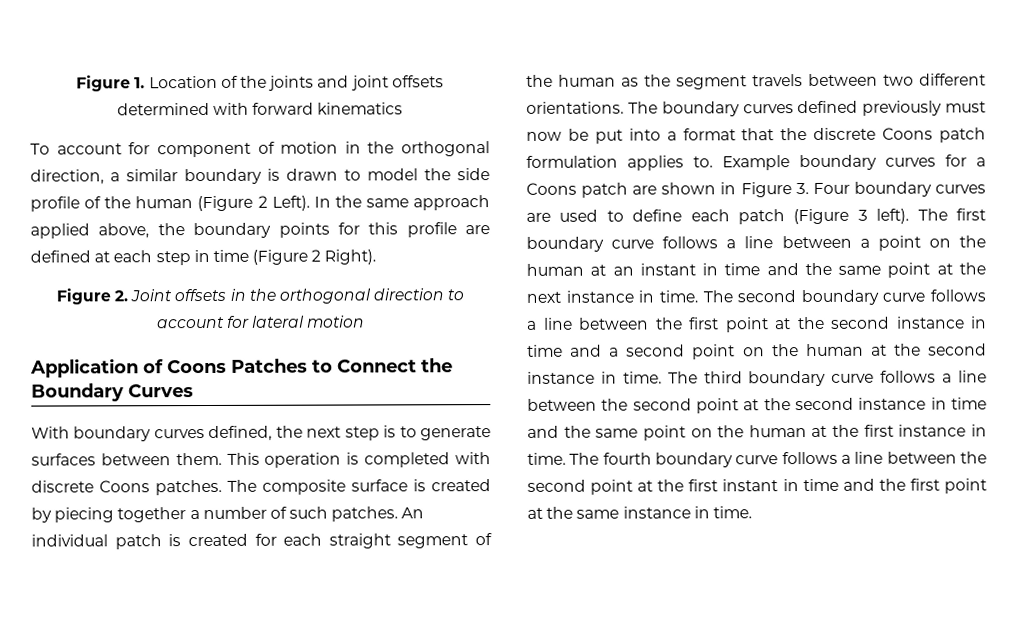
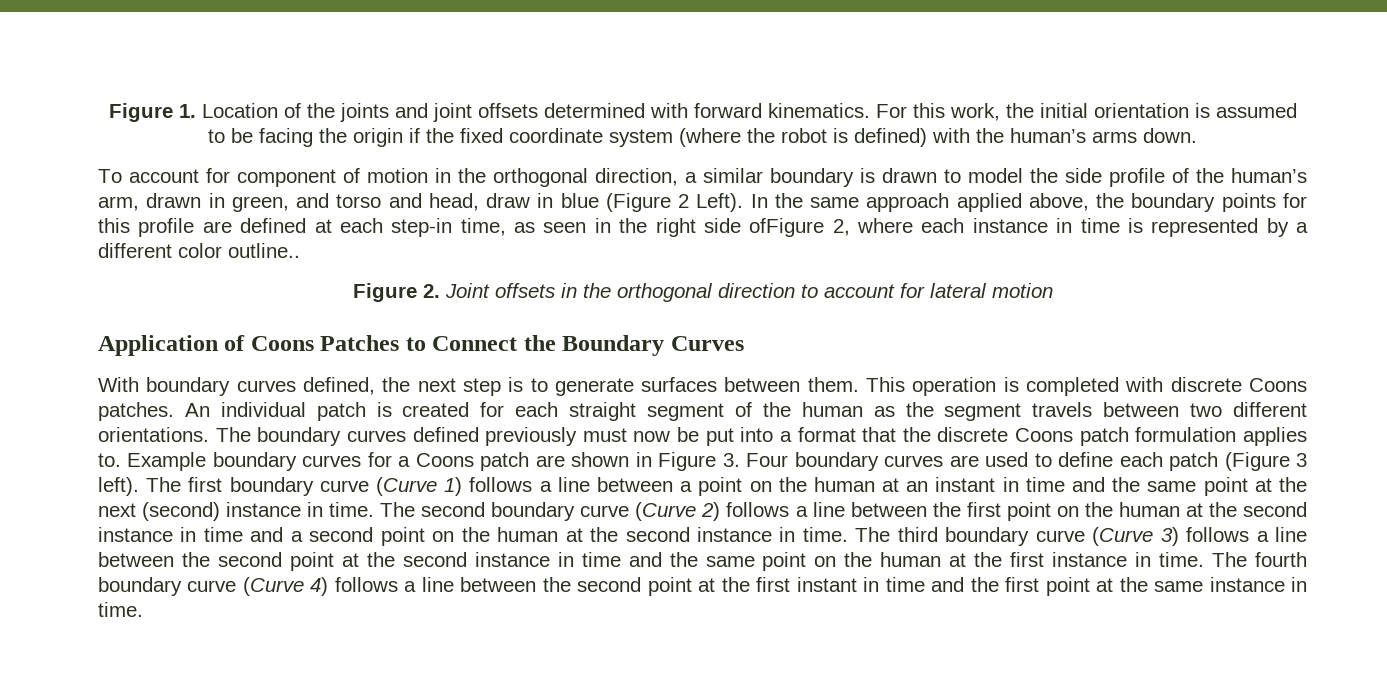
- Figure 1. Location of the joints and joint offsets determined with forward kinematics
+ Figure 1. Location of the joints and joint offsets determined with forward kinematics. For this work, the initial orientation is assumed to be facing the origin if the fixed coordinate system (where the robot is defined) with the human’s arms down.
- To account for component of motion in the orthogonal direction, a similar boundary is drawn to model the side profile of the human (Figure 2 Left).
+ To account for component of motion in the orthogonal direction, a similar boundary is drawn to model the side profile of the human’s arm, drawn in green, and torso and head, draw in blue (Figure 2 Left).
- In the same approach applied above, the boundary points for this profile are defined at each step in time (Figure 2 Right).
+ In the same approach applied above, the boundary points for this profile are defined at each step-in time, as seen in the right side ofFigure 2, where each instance in time is represented by a different color outline..
- The composite surface is created by piecing together a number of such patches.
- The first boundary curve follows a line between a point on the human at an instant in time and the same point at the next instance in time.
+ The first boundary curve (Curve 1) follows a line between a point on the human at an instant in time and the same point at the next (second) instance in time.
- The second boundary curve follows a line between the first point at the second instance in time and a second point on the human at the second instance in time.
+ The second boundary curve (Curve 2) follows a line between the first point on the human at the second instance in time and a second point on the human at the second instance in time.
- The third boundary curve follows a line between the second point at the second instance in time and the same point on the human at the first instance in time.
+ The third boundary curve (Curve 3) follows a line between the second point at the second instance in time and the same point on the human at the first instance in time.
- The fourth boundary curve follows a line between the second point at the first instant in time and the first point at the same instance in time.
+ The fourth boundary curve (Curve 4) follows a line between the second point at the first instant in time and the first point at the same instance in time.

